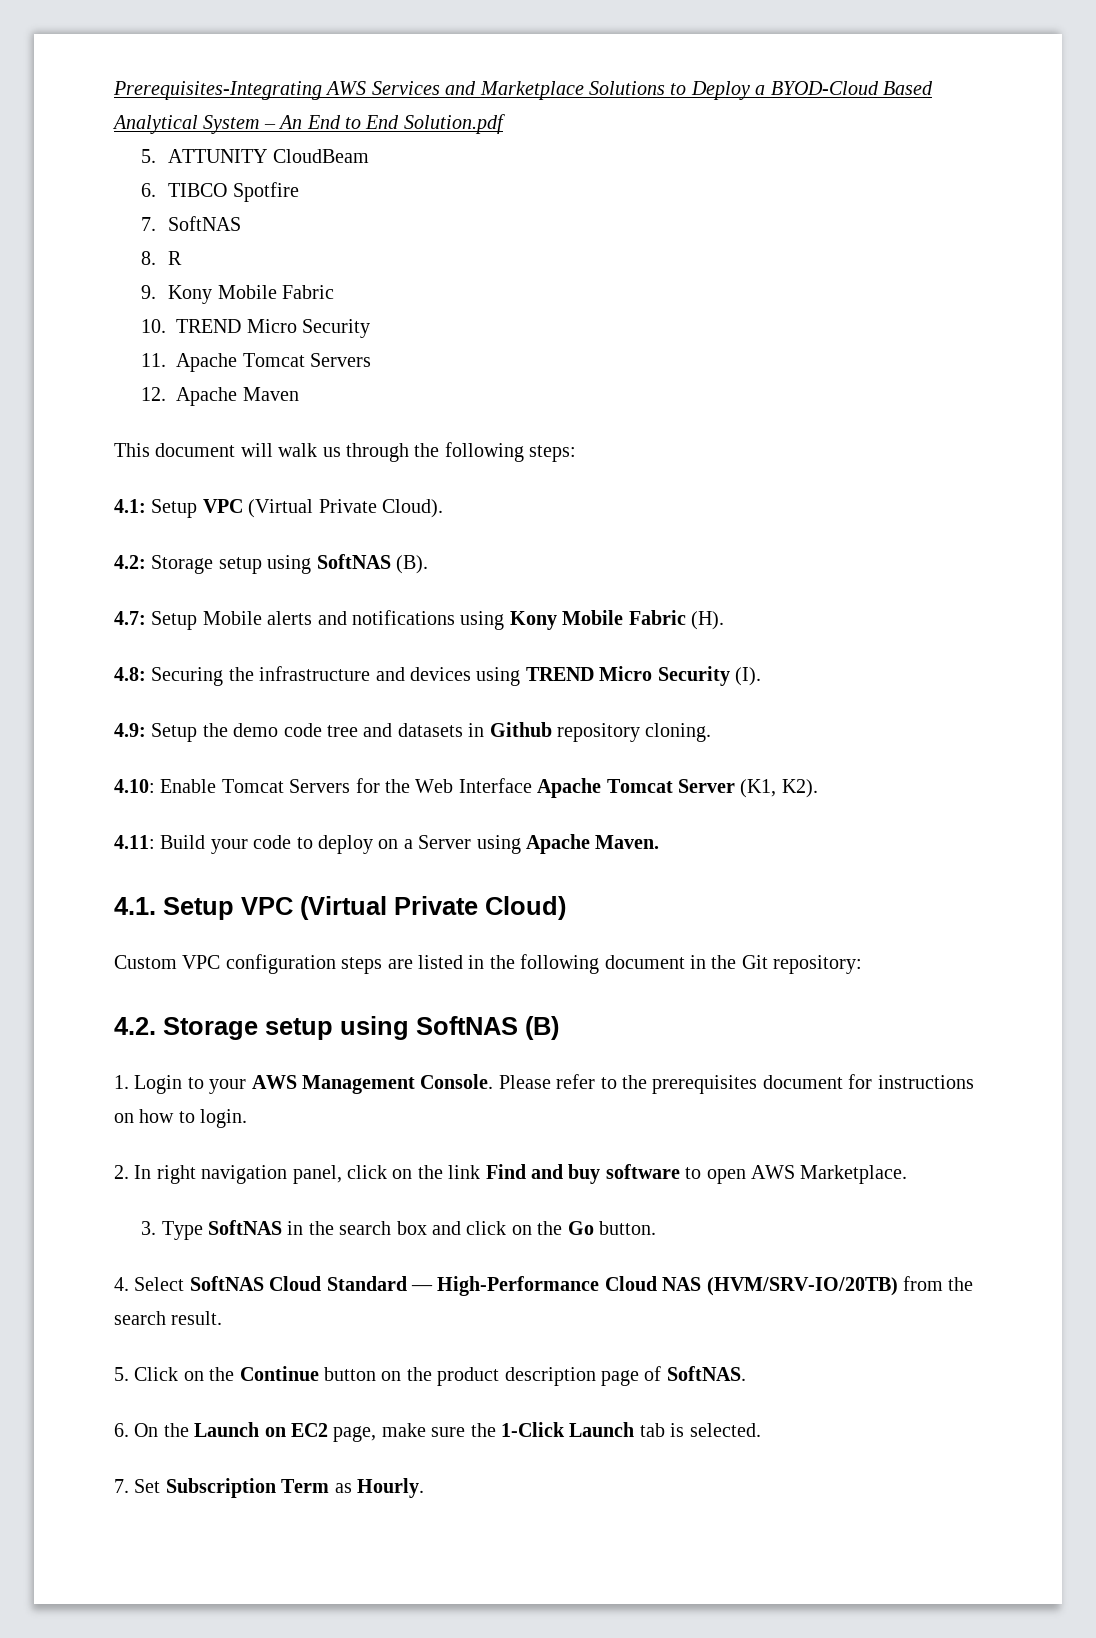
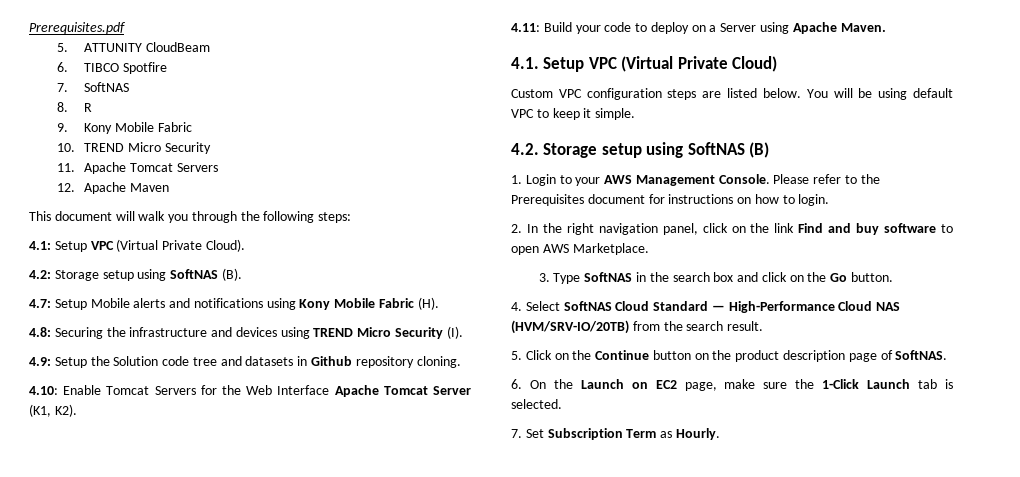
- Prerequisites-Integrating AWS Services and Marketplace Solutions to Deploy a BYOD-Cloud Based Analytical System – An End to End Solution.pdf
+ Prerequisites.pdf
- This document will walk us through the following steps:
+ This document will walk you through the following steps:
- 4.9: Setup the demo code tree and datasets in Github repository cloning.
+ 4.9: Setup the Solution code tree and datasets in Github repository cloning.
- Custom VPC configuration steps are listed in the following document in the Git repository:
+ Custom VPC configuration steps are listed below. You will be using default VPC to keep it simple.
- Please refer to the prerequisites document for instructions on how to login.
+ Please refer to the Prerequisites document for instructions on how to login.
- 2. In right navigation panel, click on the link Find and buy software to open AWS Marketplace.
+ 2. In the right navigation panel, click on the link Find and buy software to open AWS Marketplace.

